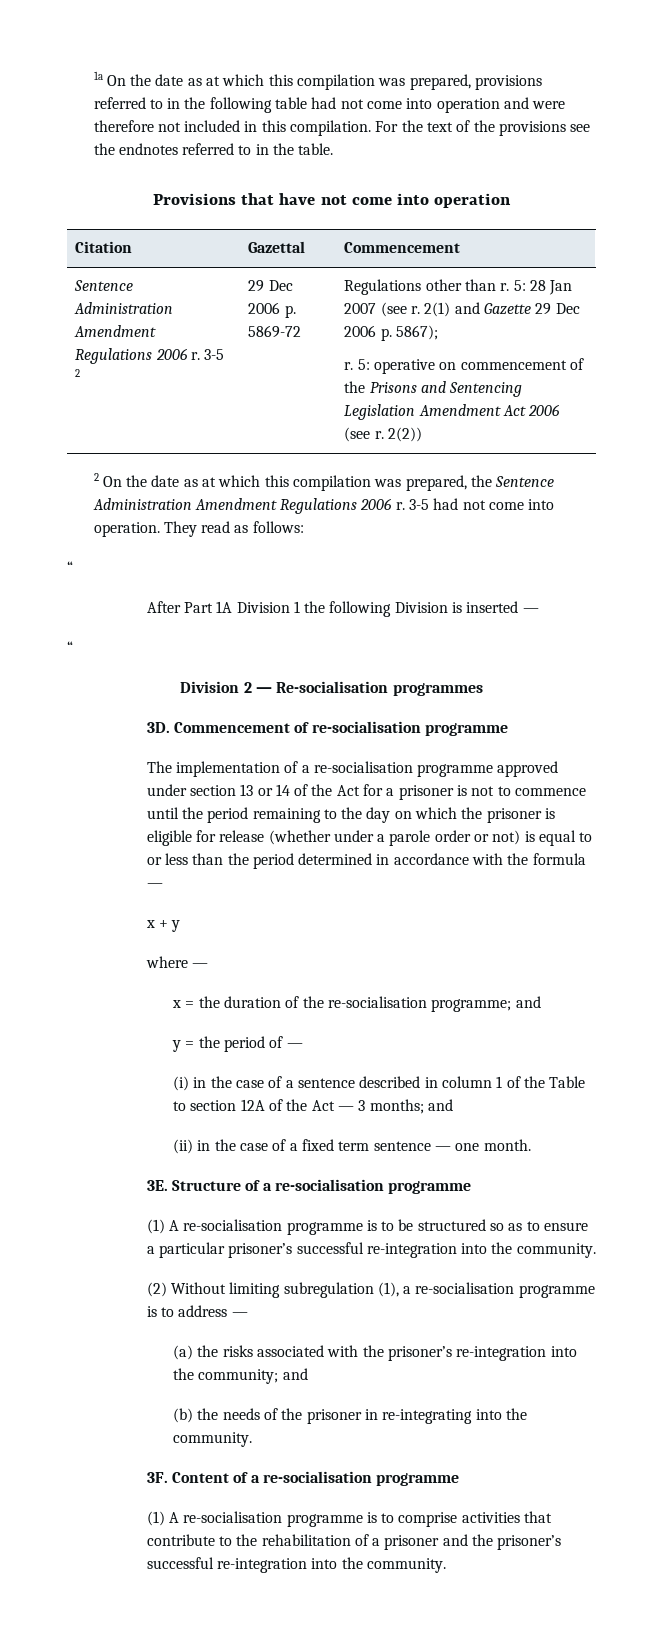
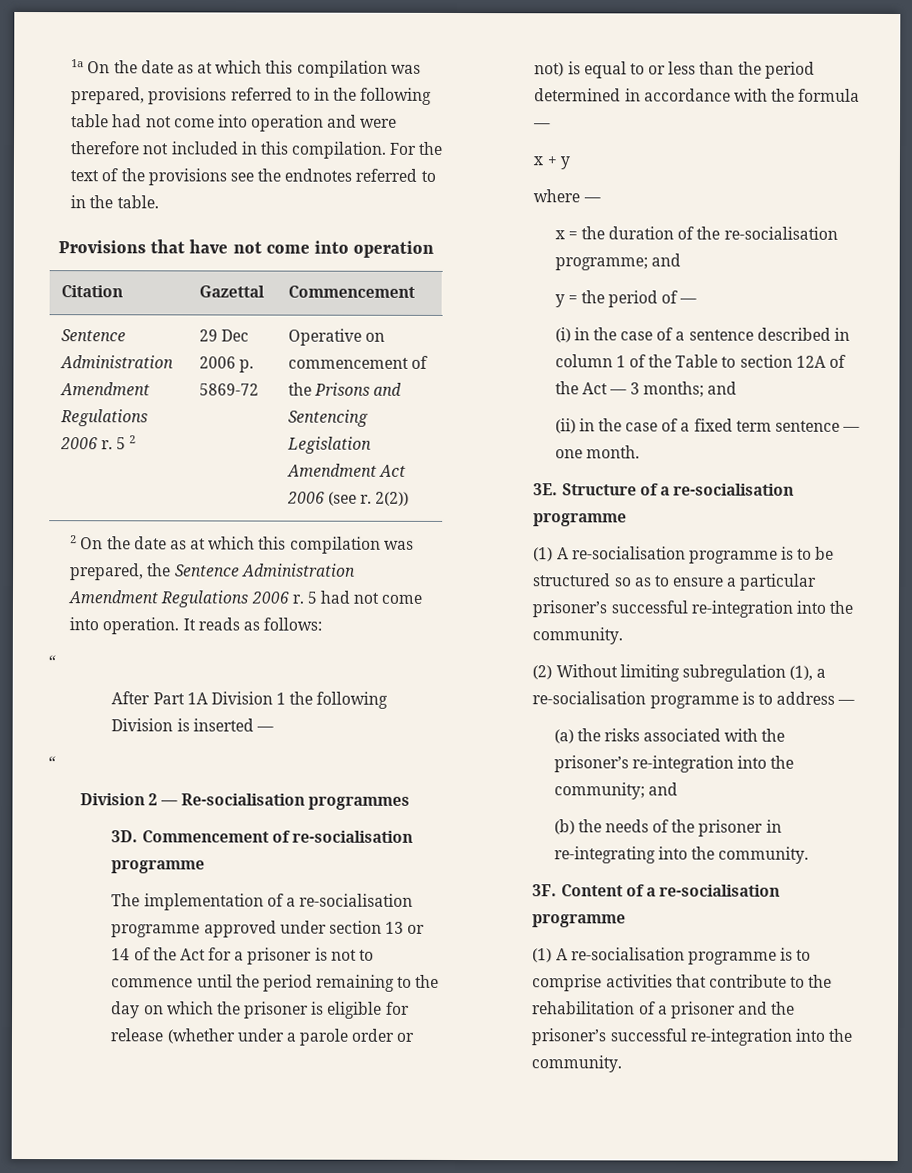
- 3-5 2
+ 5 2
- Regulations other than r. 5: 28 Jan 2007 (see r. 2(1) and Gazette 29 Dec 2006 p. 5867);
- r. 5: operative on commencement of the Prisons and Sentencing Legislation Amendment Act 2006 (see r.
+ Operative on commencement of the Prisons and Sentencing Legislation Amendment Act 2006 (see r.
- 3-5 had not come into operation.
+ 5 had not come into operation.
- They read as follows:
+ It reads as follows:

